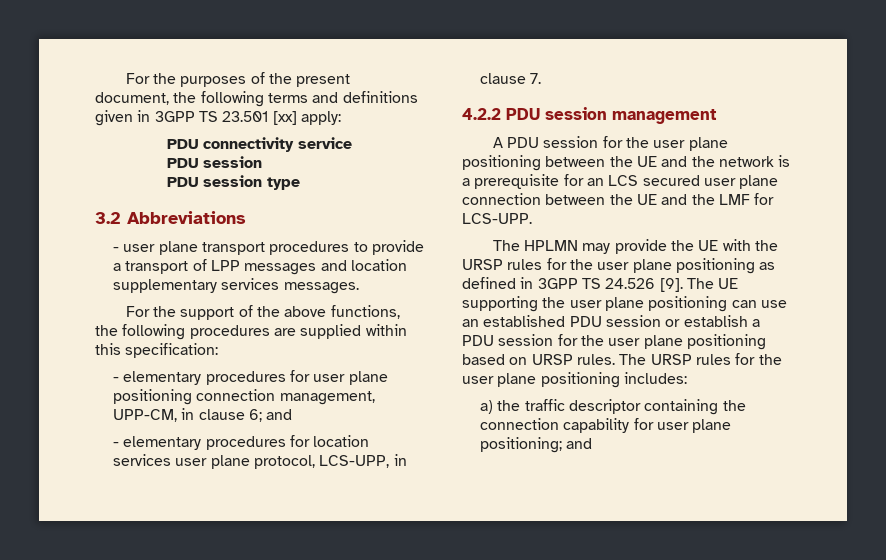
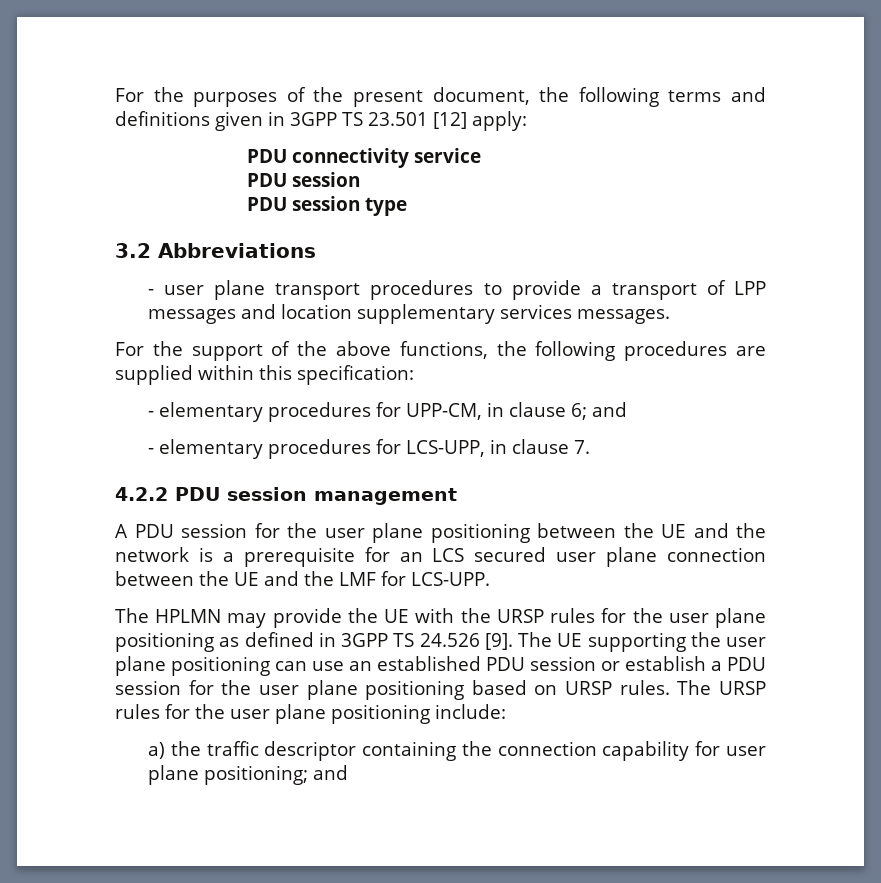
- For the purposes of the present document, the following terms and definitions given in 3GPP TS 23.501 [xx] apply:
+ For the purposes of the present document, the following terms and definitions given in 3GPP TS 23.501 [12] apply:
- - elementary procedures for user plane positioning connection management, UPP-CM, in clause 6; and
+ - elementary procedures for UPP-CM, in clause 6; and
- - elementary procedures for location services user plane protocol, LCS-UPP, in clause 7.
+ - elementary procedures for LCS-UPP, in clause 7.
- The URSP rules for the user plane positioning includes:
+ The URSP rules for the user plane positioning include:

